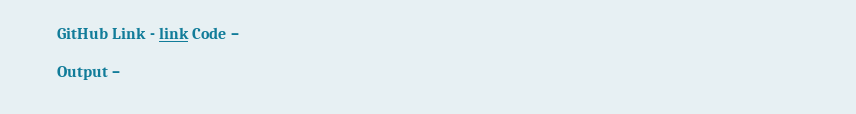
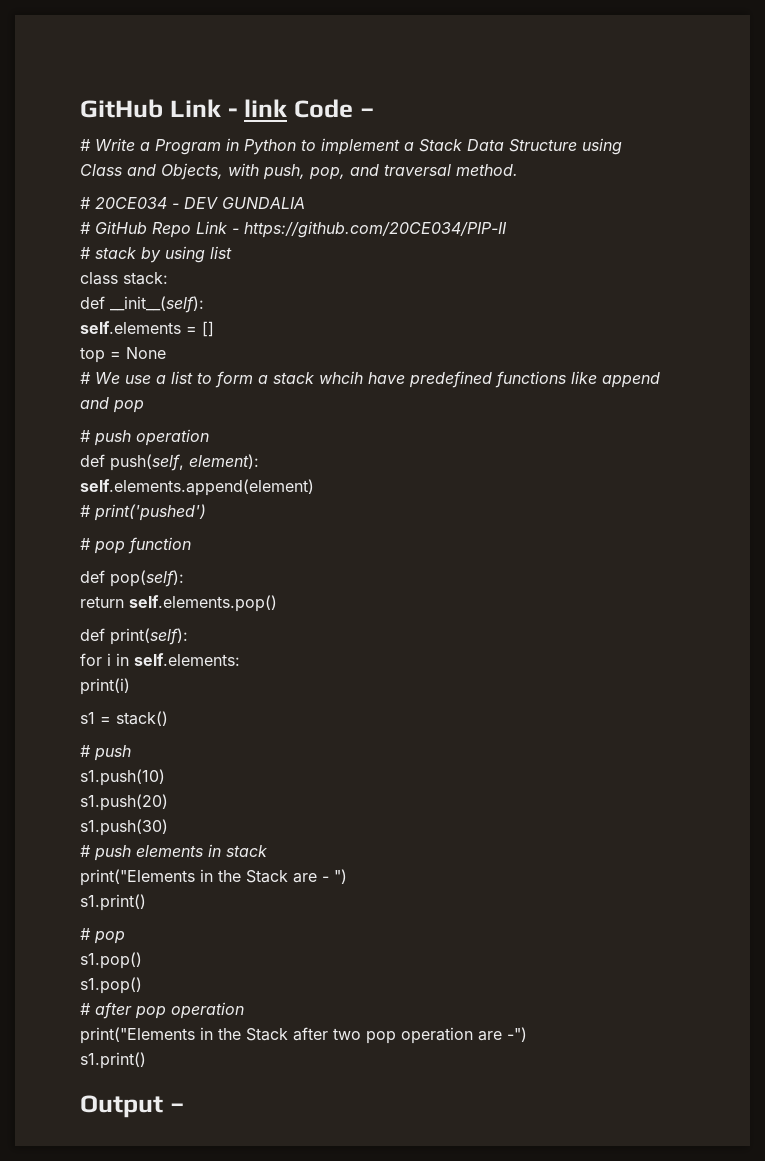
+ # Write a Program in Python to implement a Stack Data Structure using Class and Objects, with push, pop, and traversal method.
+ # 20CE034 - DEV GUNDALIA
+ # GitHub Repo Link - https://github.com/20CE034/PIP-II
+ # stack by using list
+ class stack:
+ def __init__(self):
+ self.elements = []
+ top = None
+ # We use a list to form a stack whcih have predefined functions like append and pop
+ # push operation
+ def push(self, element):
+ self.elements.append(element)
+ # print('pushed')
+ # pop function
+ def pop(self):
+ return self.elements.pop()
+ def print(self):
+ for i in self.elements:
+ print(i)
+ s1 = stack()
+ # push
+ s1.push(10)
+ s1.push(20)
+ s1.push(30)
+ # push elements in stack
+ print("Elements in the Stack are - ")
+ s1.print()
+ # pop
+ s1.pop()
+ s1.pop()
+ # after pop operation
+ print("Elements in the Stack after two pop operation are -")
+ s1.print()

